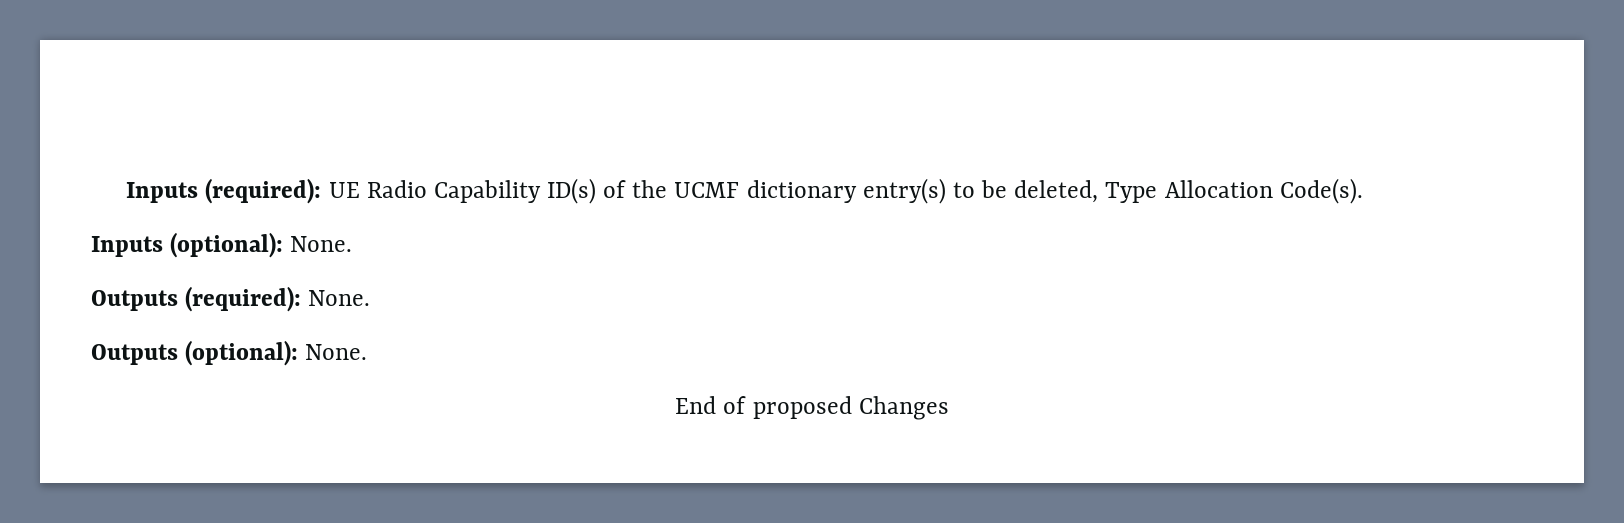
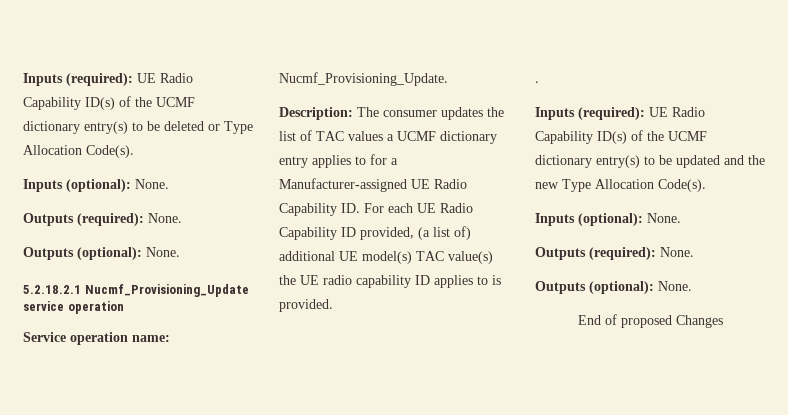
- Inputs (required): UE Radio Capability ID(s) of the UCMF dictionary entry(s) to be deleted, Type Allocation Code(s).
+ Inputs (required): UE Radio Capability ID(s) of the UCMF dictionary entry(s) to be deleted or Type Allocation Code(s).
+ Inputs (optional): None.
+ Outputs (required): None.
+ Outputs (optional): None.
+ 5.2.18.2.1 Nucmf_Provisioning_Update service operation
+ Service operation name: Nucmf_Provisioning_Update.
+ Description: The consumer updates the list of TAC values a UCMF dictionary entry applies to for a Manufacturer-assigned UE Radio Capability ID. For each UE Radio Capability ID provided, (a list of) additional UE model(s) TAC value(s) the UE radio capability ID applies to is provided.
+ .
+ Inputs (required): UE Radio Capability ID(s) of the UCMF dictionary entry(s) to be updated and the new Type Allocation Code(s).

